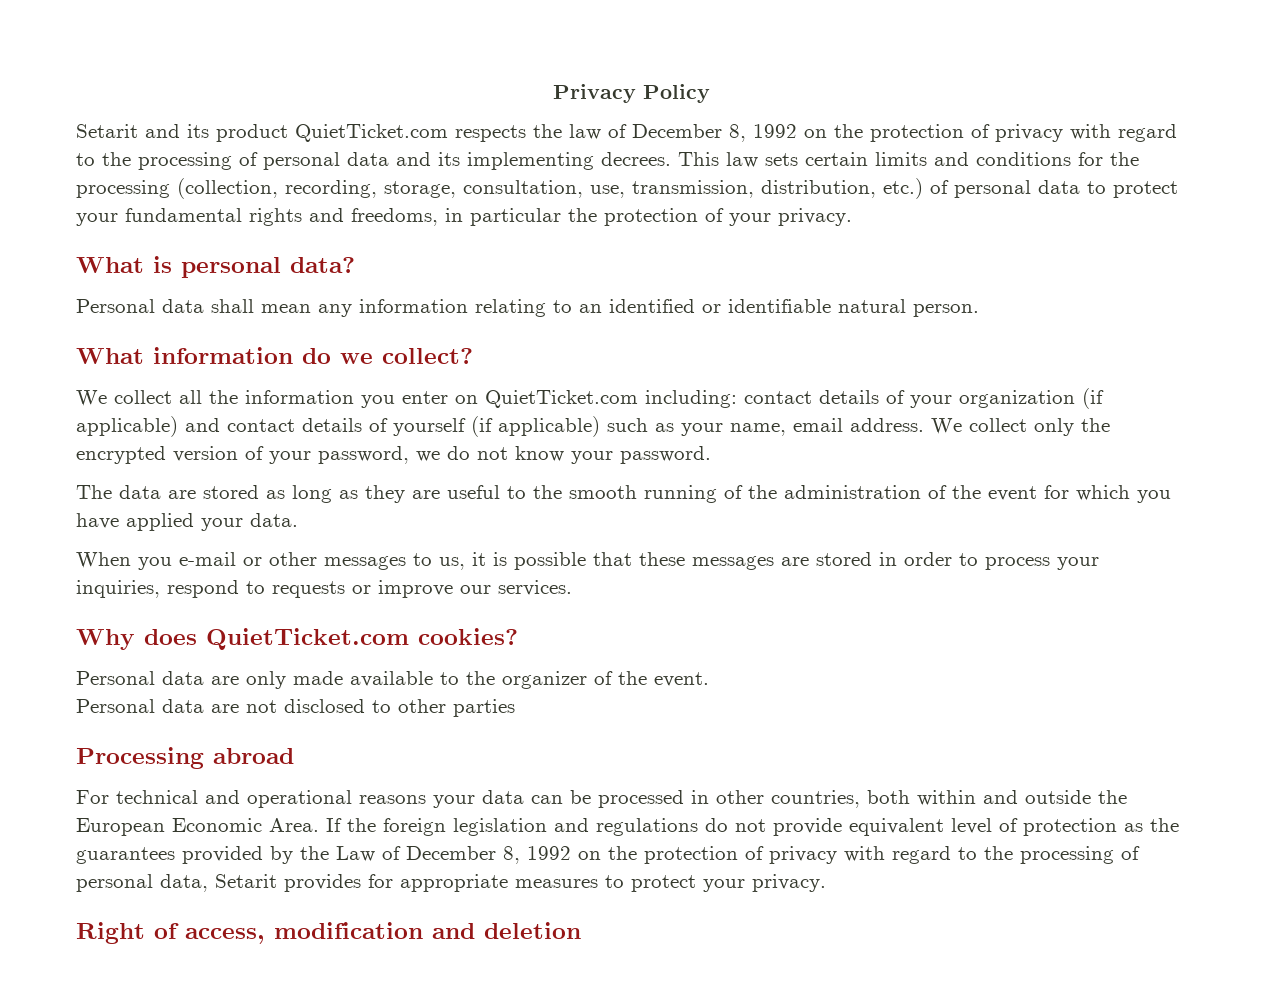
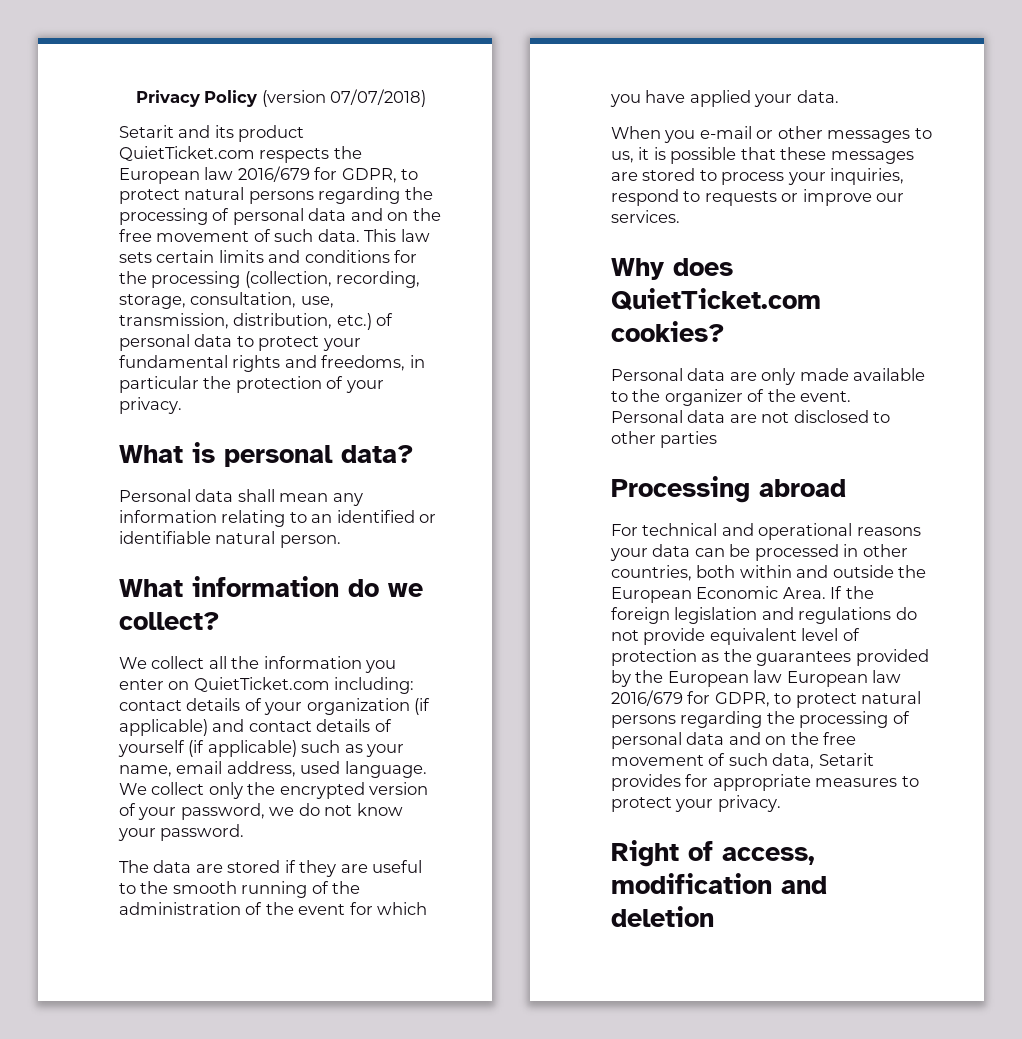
- Privacy Policy
+ Privacy Policy (version 07/07/2018)
- Setarit and its product QuietTicket.com respects the law of December 8, 1992 on the protection of privacy with regard to the processing of personal data and its implementing decrees.
+ Setarit and its product QuietTicket.com respects the European law 2016/679 for GDPR, to protect natural persons regarding the processing of personal data and on the free movement of such data.
- We collect all the information you enter on QuietTicket.com including: contact details of your organization (if applicable) and contact details of yourself (if applicable) such as your name, email address.
+ We collect all the information you enter on QuietTicket.com including: contact details of your organization (if applicable) and contact details of yourself (if applicable) such as your name, email address, used language.
- The data are stored as long as they are useful to the smooth running of the administration of the event for which you have applied your data.
+ The data are stored if they are useful to the smooth running of the administration of the event for which you have applied your data.
- When you e-mail or other messages to us, it is possible that these messages are stored in order to process your inquiries, respond to requests or improve our services.
+ When you e-mail or other messages to us, it is possible that these messages are stored to process your inquiries, respond to requests or improve our services.
- If the foreign legislation and regulations do not provide equivalent level of protection as the guarantees provided by the Law of December 8, 1992 on the protection of privacy with regard to the processing of personal data, Setarit provides for appropriate measures to protect your privacy.
+ If the foreign legislation and regulations do not provide equivalent level of protection as the guarantees provided by the European law European law 2016/679 for GDPR, to protect natural persons regarding the processing of personal data and on the free movement of such data, Setarit provides for appropriate measures to protect your privacy.

